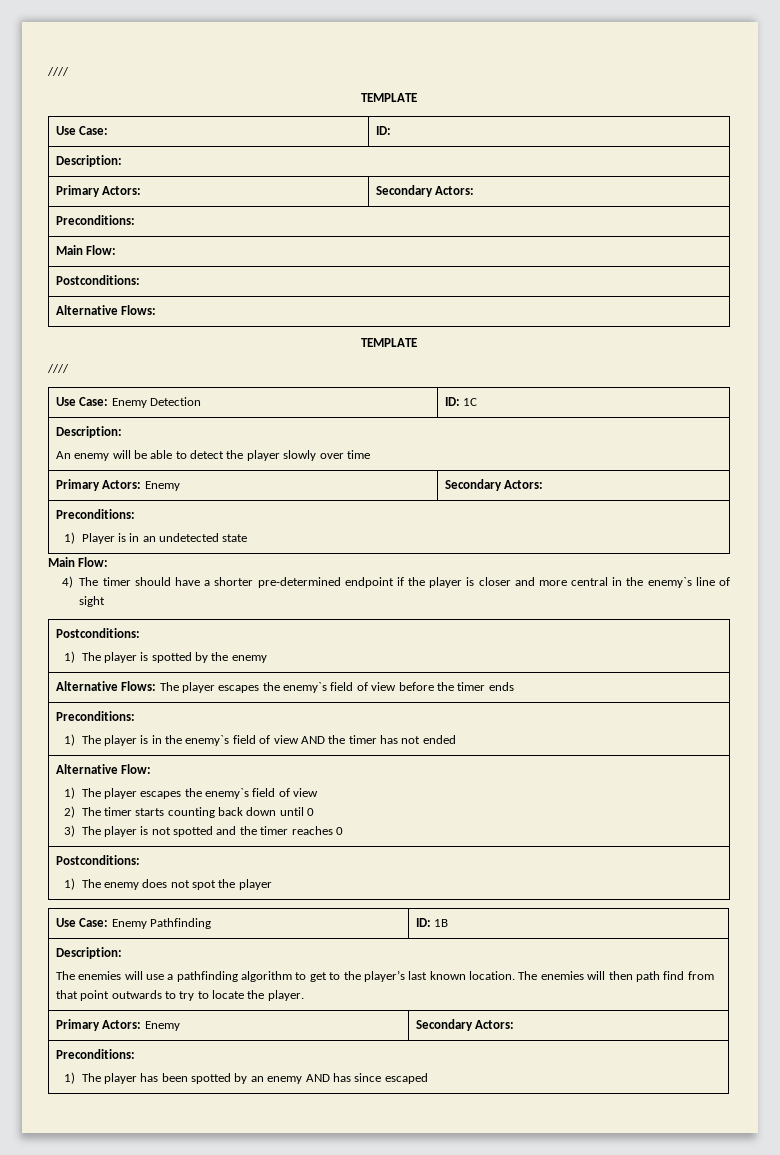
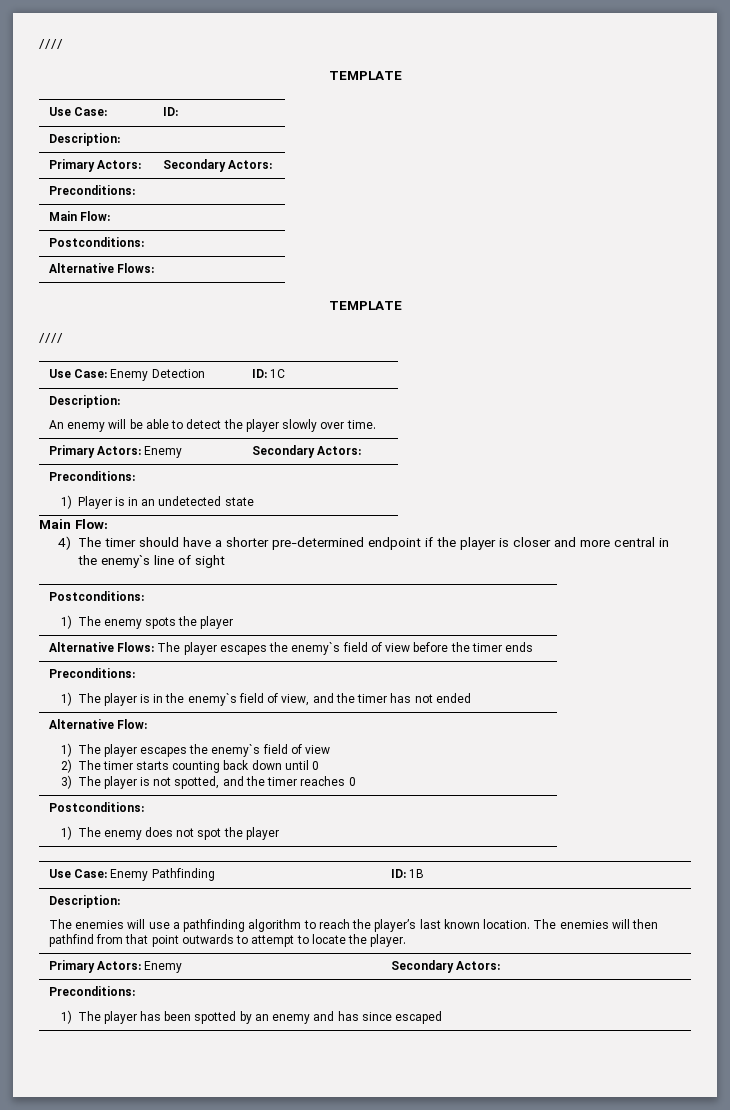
  Use Case: Enemy Detection | ID: 1C
  Description:
- An enemy will be able to detect the player slowly over time
+ An enemy will be able to detect the player slowly over time.
  4) The timer should have a shorter pre-determined endpoint if the player is closer and more central in the enemy`s line of sight
  Postconditions:
- 1) The player is spotted by the enemy
+ 1) The enemy spots the player
  Alternative Flows: The player escapes the enemy`s field of view before the timer ends
  Preconditions:
- 1) The player is in the enemy`s field of view AND the timer has not ended
+ 1) The player is in the enemy`s field of view, and the timer has not ended
  Alternative Flow:
  1) The player escapes the enemy`s field of view
  2) The timer starts counting back down until 0
- 3) The player is not spotted and the timer reaches 0
+ 3) The player is not spotted, and the timer reaches 0
  Use Case: Enemy Pathfinding | ID: 1B
  Description:
- The enemies will use a pathfinding algorithm to get to the player’s last known location. The enemies will then path find from that point outwards to try to locate the player.
+ The enemies will use a pathfinding algorithm to reach the player’s last known location. The enemies will then pathfind from that point outwards to attempt to locate the player.
  Primary Actors: Enemy | Secondary Actors:
  Preconditions:
- 1) The player has been spotted by an enemy AND has since escaped
+ 1) The player has been spotted by an enemy and has since escaped

